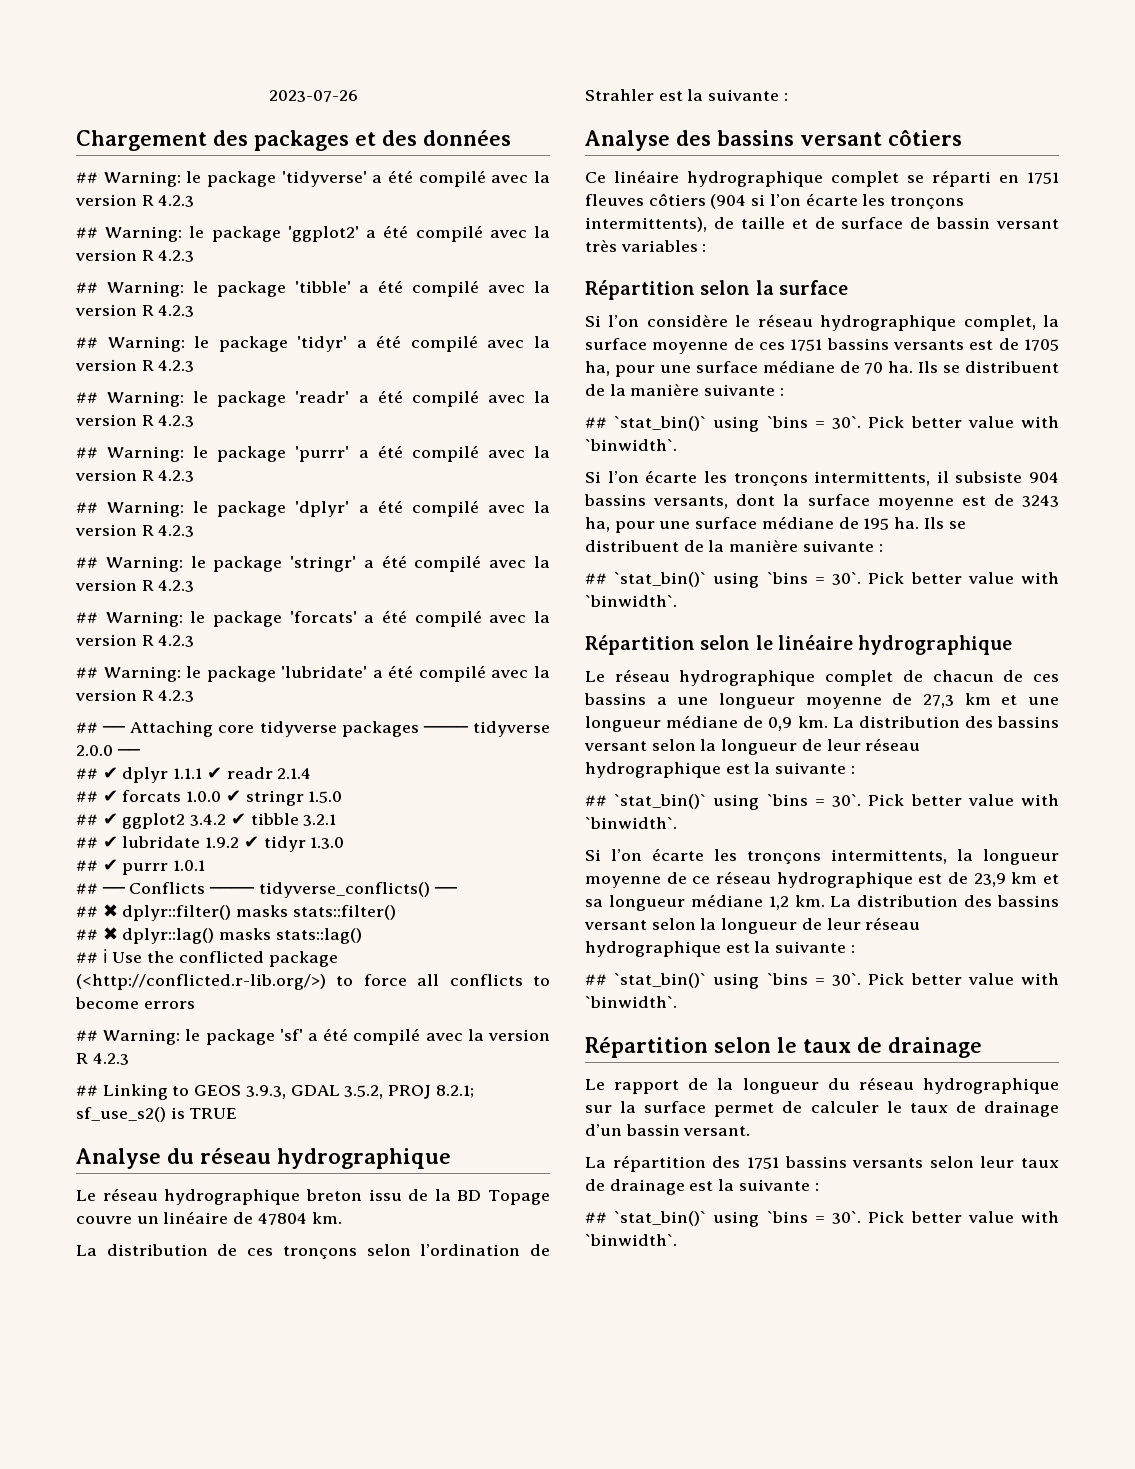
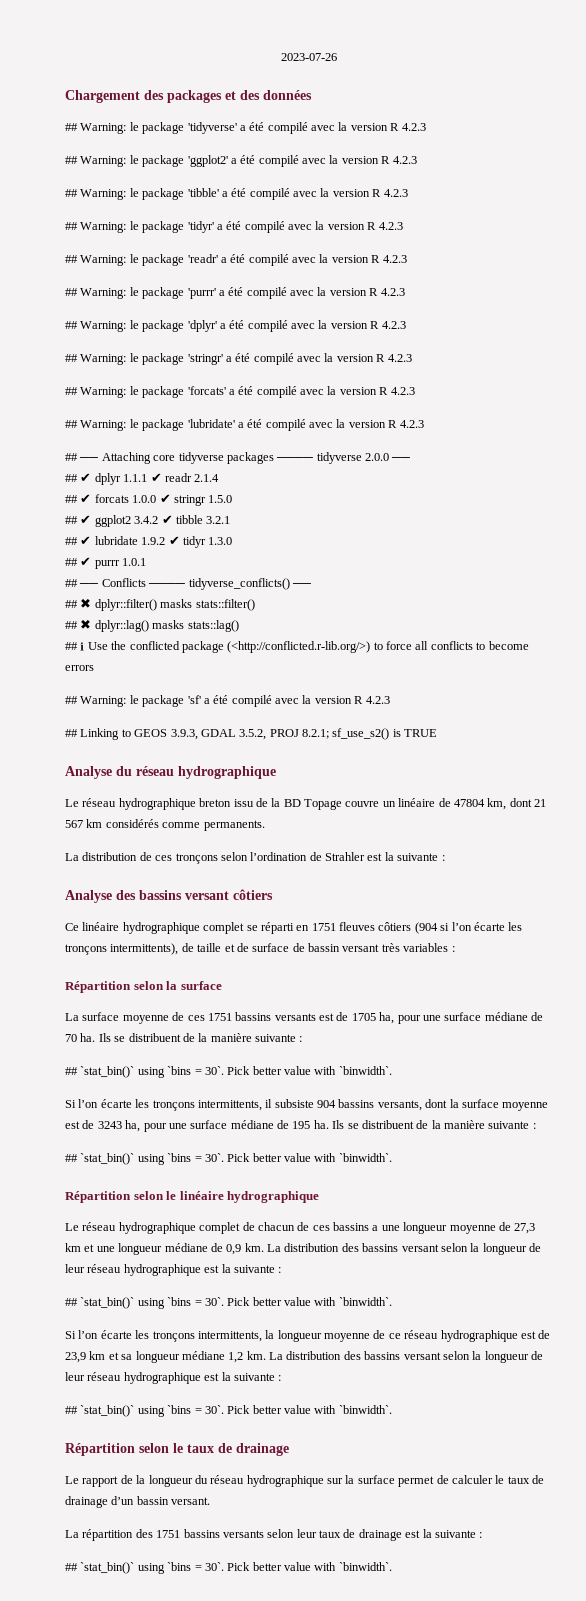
- Le réseau hydrographique breton issu de la BD Topage couvre un linéaire de 47804 km.
+ Le réseau hydrographique breton issu de la BD Topage couvre un linéaire de 47804 km, dont 21 567 km considérés comme permanents.
- Si l’on considère le réseau hydrographique complet, la surface moyenne de ces 1751 bassins versants est de 1705 ha, pour une surface médiane de 70 ha.
+ La surface moyenne de ces 1751 bassins versants est de 1705 ha, pour une surface médiane de 70 ha.

